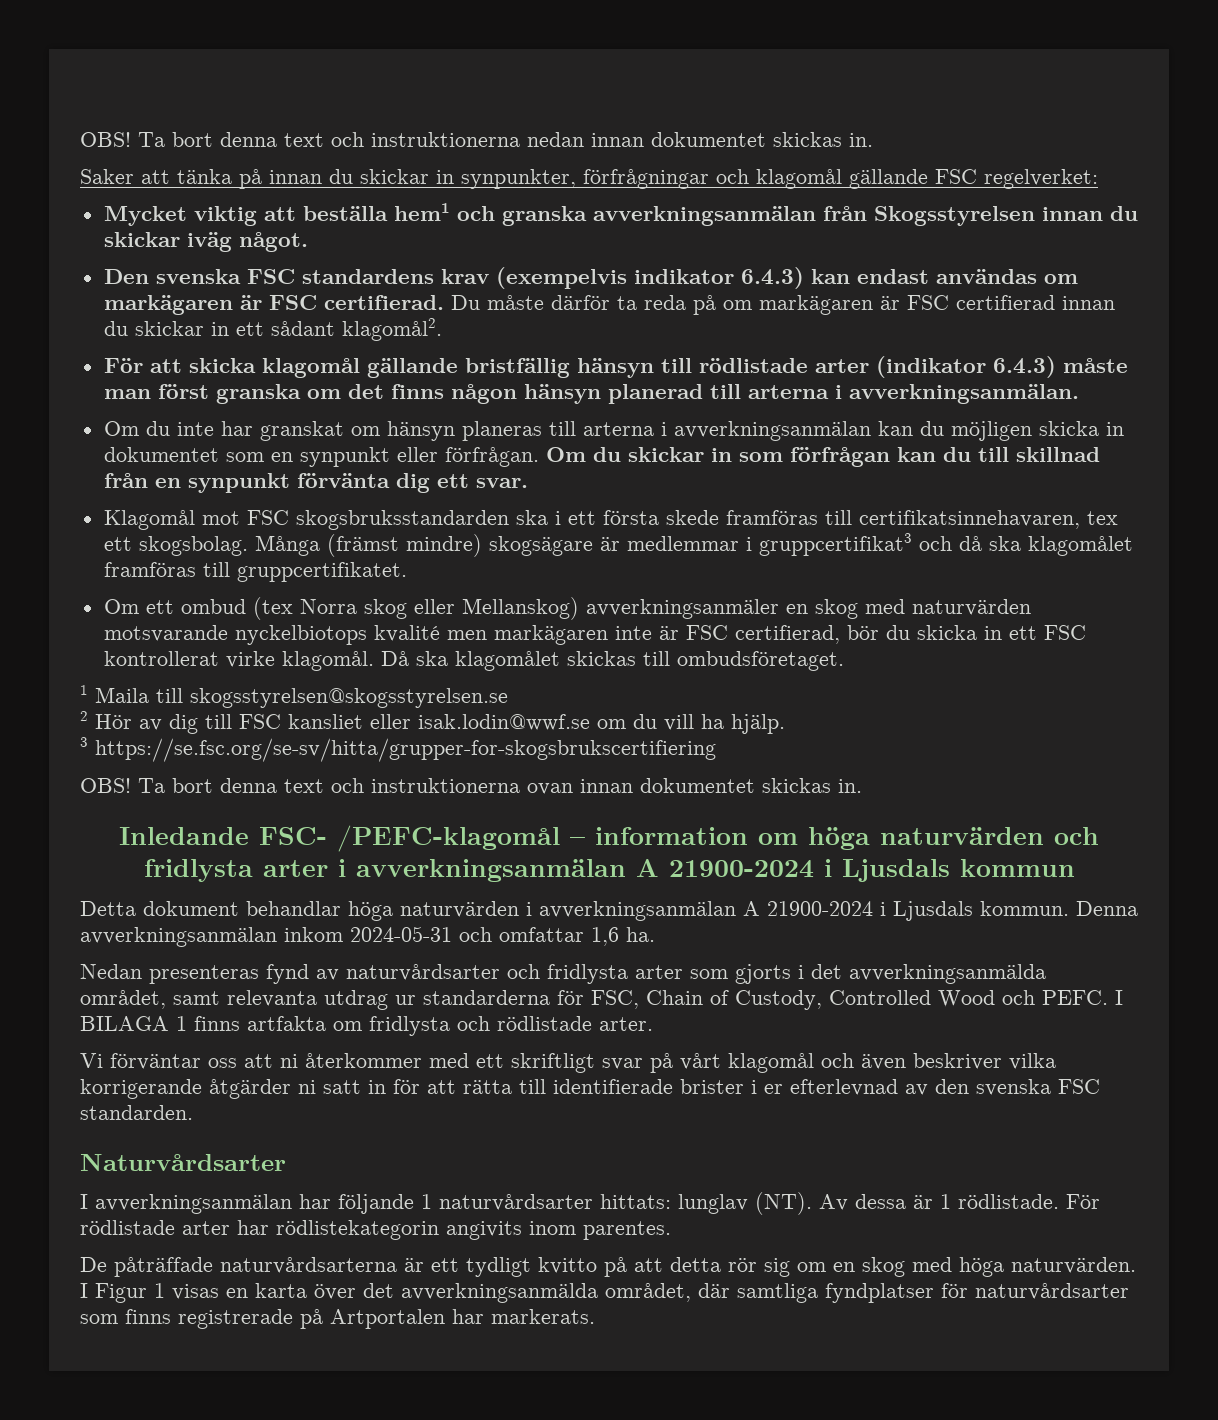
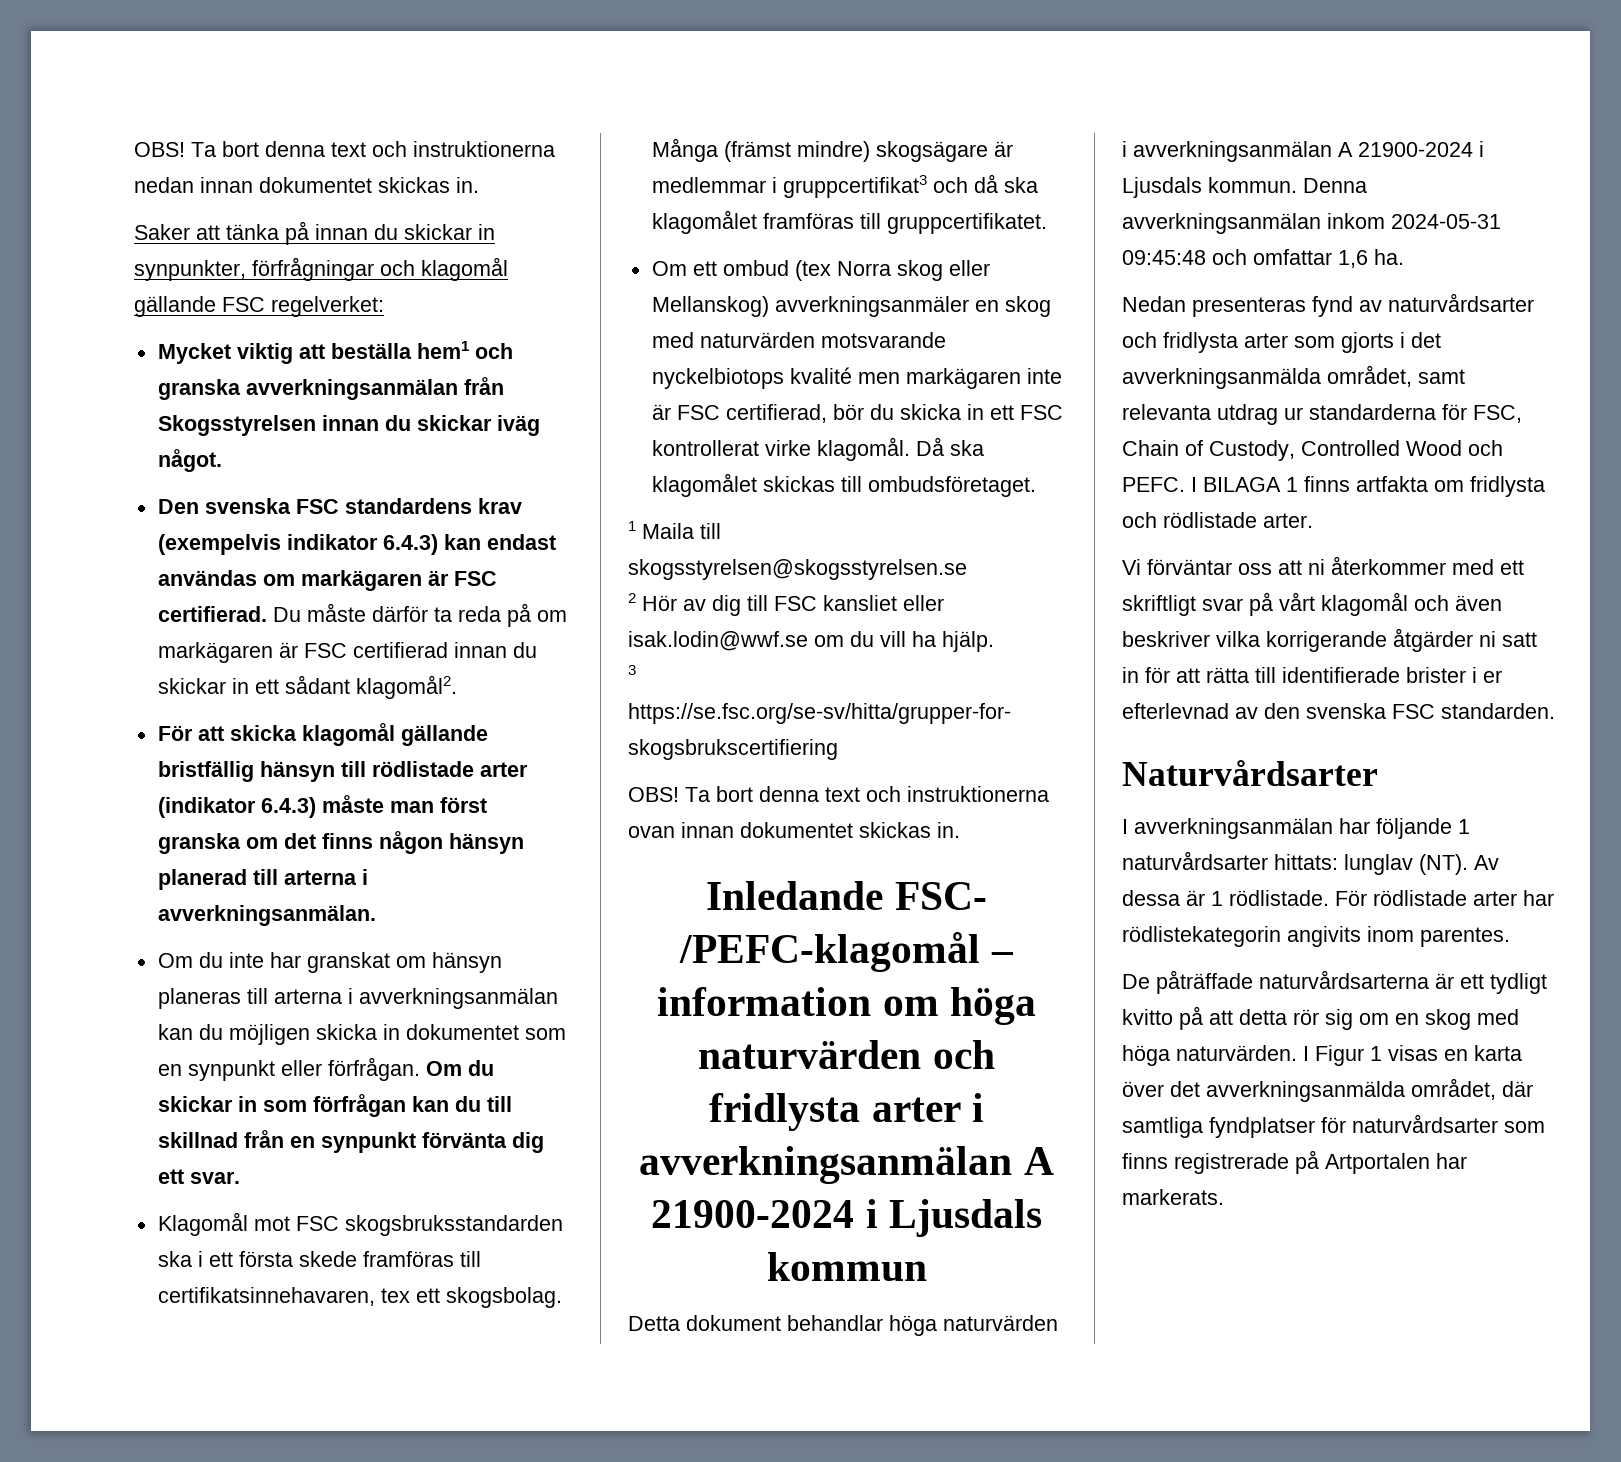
- Denna avverkningsanmälan inkom 2024-05-31 och omfattar 1,6 ha.
+ Denna avverkningsanmälan inkom 2024-05-31 09:45:48 och omfattar 1,6 ha.

